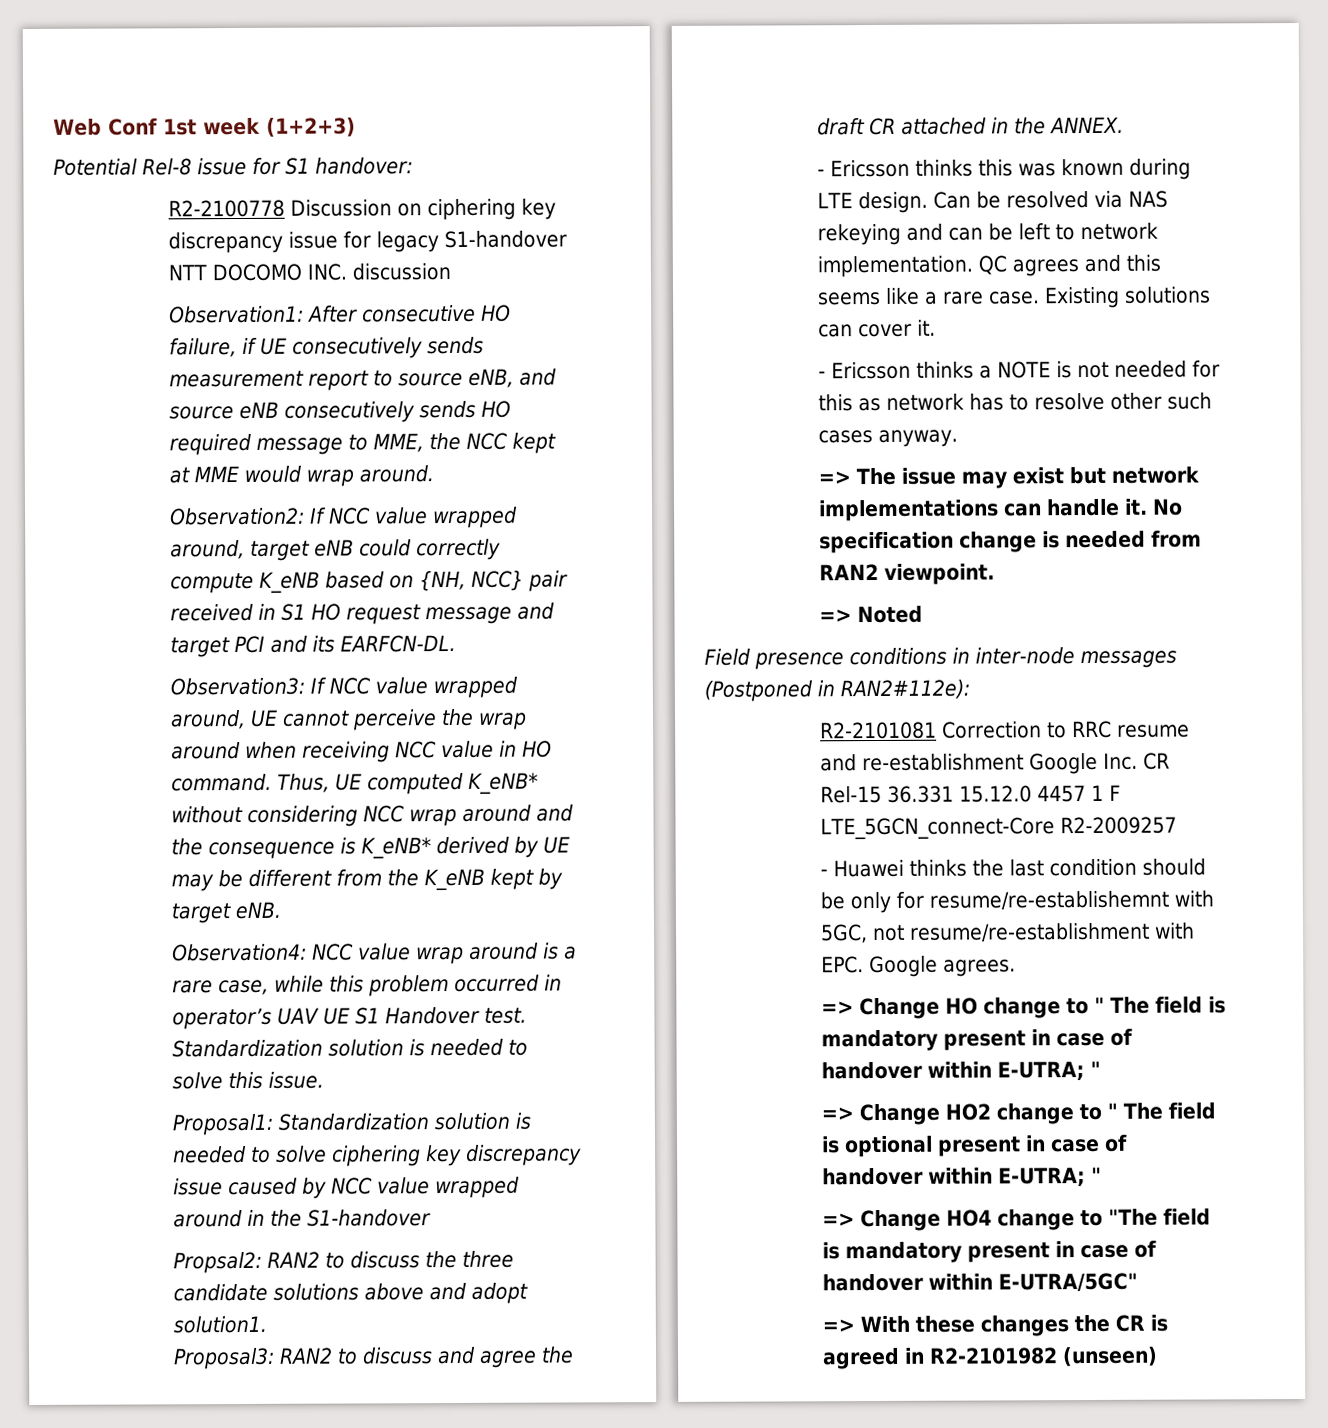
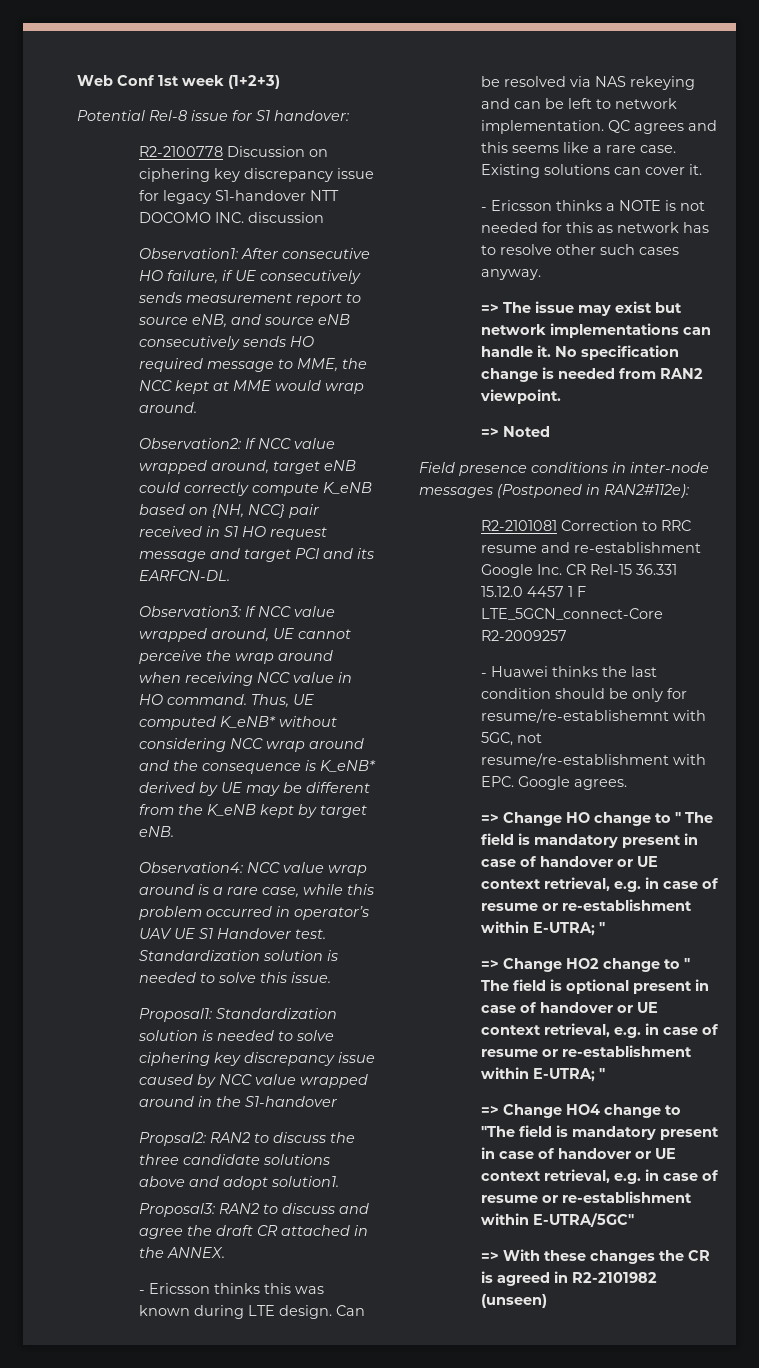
- => Change HO change to " The field is mandatory present in case of handover within E-UTRA; "
+ => Change HO change to " The field is mandatory present in case of handover or UE context retrieval, e.g. in case of resume or re-establishment within E-UTRA; "
- => Change HO2 change to " The field is optional present in case of handover within E-UTRA; "
+ => Change HO2 change to " The field is optional present in case of handover or UE context retrieval, e.g. in case of resume or re-establishment within E-UTRA; "
- => Change HO4 change to "The field is mandatory present in case of handover within E-UTRA/5GC"
+ => Change HO4 change to "The field is mandatory present in case of handover or UE context retrieval, e.g. in case of resume or re-establishment within E-UTRA/5GC"

